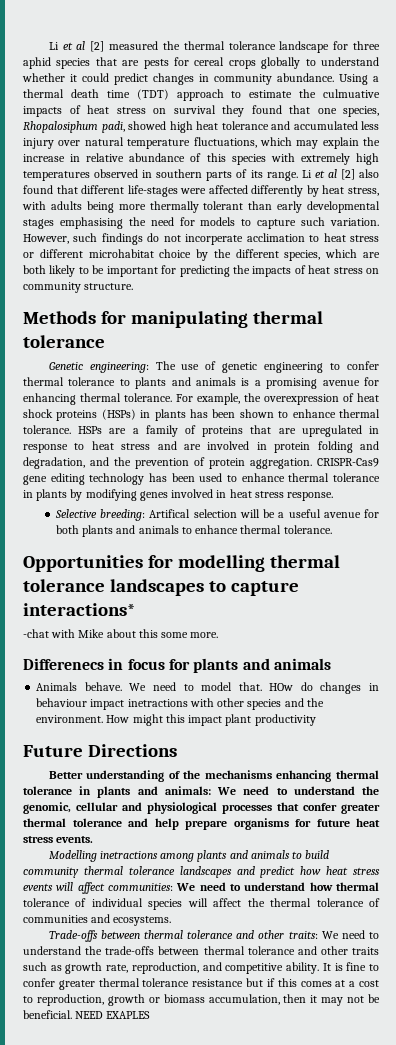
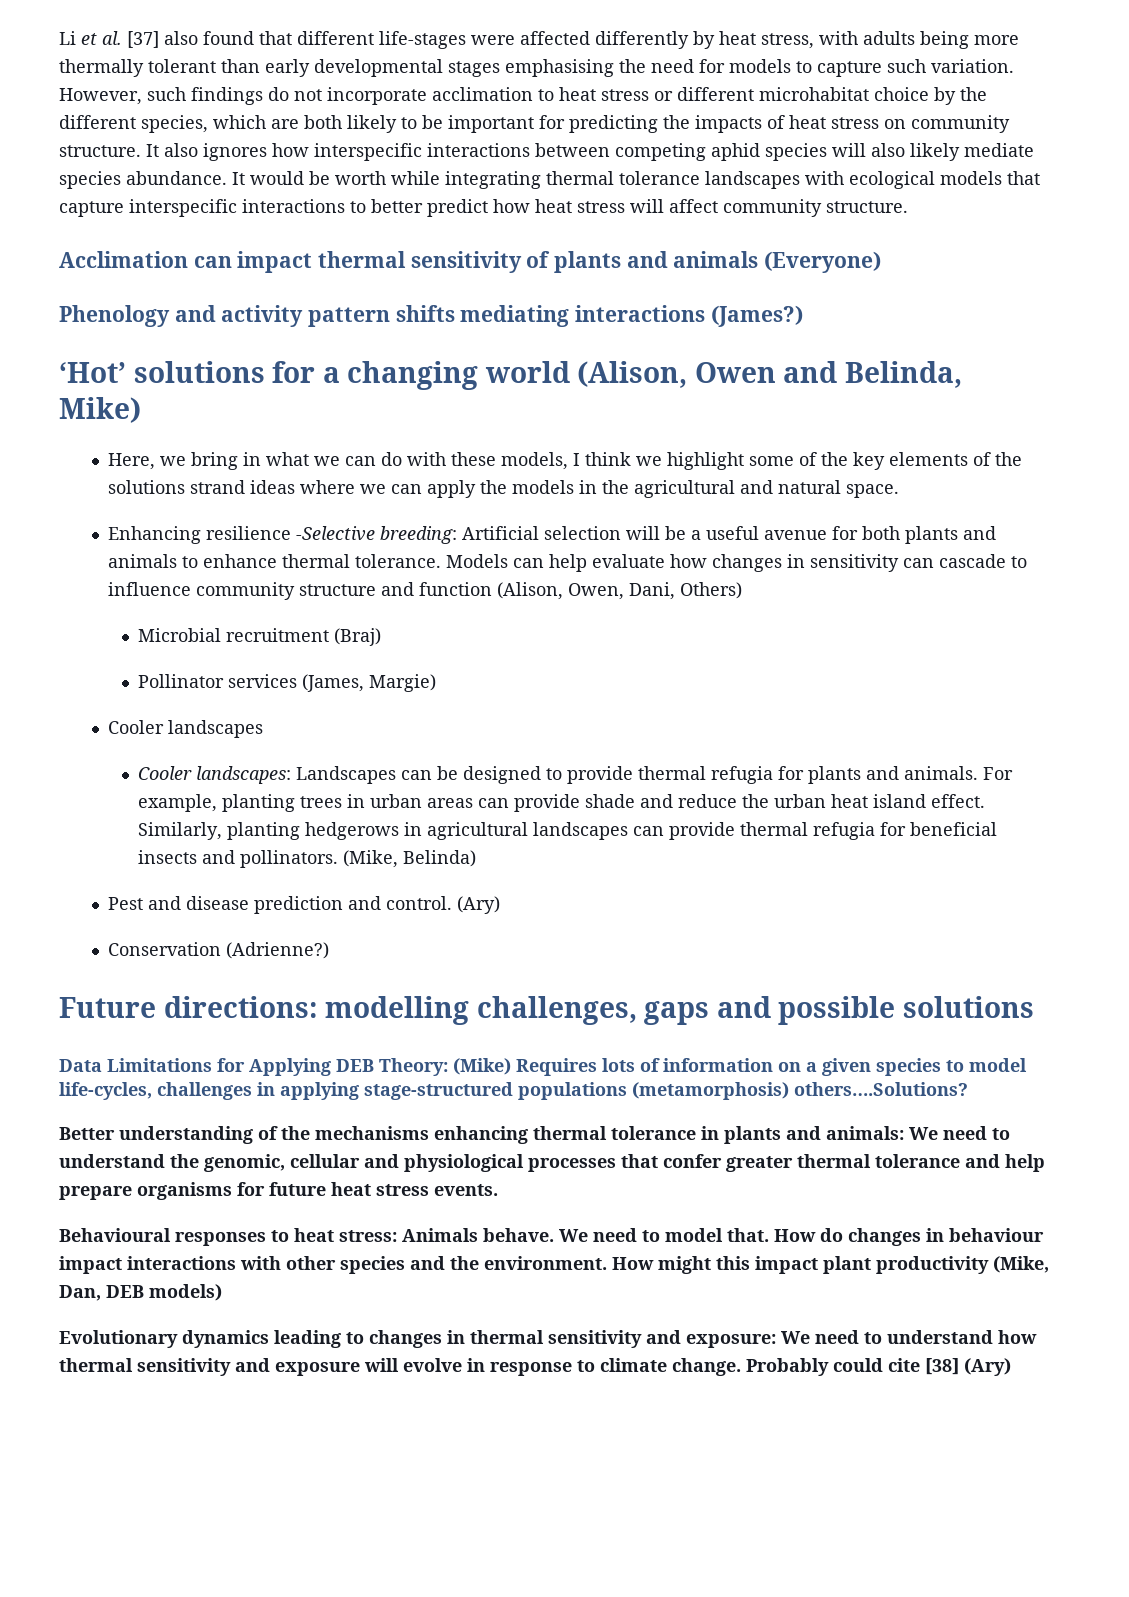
- Li et al [2] measured the thermal tolerance landscape for three aphid species that are pests for cereal crops globally to understand whether it could predict changes in community abundance. Using a thermal death time (TDT) approach to estimate the culmuative impacts of heat stress on survival they found that one species, Rhopalosiphum padi, showed high heat tolerance and accumulated less injury over natural temperature fluctuations, which may explain the increase in relative abundance of this species with extremely high temperatures observed in southern parts of its range. Li et al [2] also found that different life-stages were affected differently by heat stress, with adults being more thermally tolerant than early developmental stages emphasising the need for models to capture such variation.
+ Li et al. [37] also found that different life-stages were affected differently by heat stress, with adults being more thermally tolerant than early developmental stages emphasising the need for models to capture such variation.
- However, such findings do not incorperate acclimation to heat stress or different microhabitat choice by the different species, which are both likely to be important for predicting the impacts of heat stress on community structure.
- Methods for manipulating thermal tolerance
- Genetic engineering: The use of genetic engineering to confer thermal tolerance to plants and animals is a promising avenue for enhancing thermal tolerance. For example, the overexpression of heat shock proteins (HSPs) in plants has been shown to enhance thermal tolerance. HSPs are a family of proteins that are upregulated in response to heat stress and are involved in protein folding and degradation, and the prevention of protein aggregation. CRISPR-Cas9 gene editing technology has been used to enhance thermal tolerance in plants by modifying genes involved in heat stress response.
- Selective breeding: Artifical selection will be a useful avenue for both plants and animals to enhance thermal tolerance.
- Opportunities for modelling thermal tolerance landscapes to capture interactions*
- -chat with Mike about this some more.
- Differenecs in focus for plants and animals
- Animals behave. We need to model that. HOw do changes in behaviour impact inetractions with other species and the environment. How might this impact plant productivity
- Future Directions
+ However, such findings do not incorporate acclimation to heat stress or different microhabitat choice by the different species, which are both likely to be important for predicting the impacts of heat stress on community structure. It also ignores how interspecific interactions between competing aphid species will also likely mediate species abundance. It would be worth while integrating thermal tolerance landscapes with ecological models that capture interspecific interactions to better predict how heat stress will affect community structure.
+ Acclimation can impact thermal sensitivity of plants and animals (Everyone)
+ Phenology and activity pattern shifts mediating interactions (James?)
+ ‘Hot’ solutions for a changing world (Alison, Owen and Belinda, Mike)
+ Here, we bring in what we can do with these models, I think we highlight some of the key elements of the solutions strand ideas where we can apply the models in the agricultural and natural space.
+ Enhancing resilience -Selective breeding: Artificial selection will be a useful avenue for both plants and animals to enhance thermal tolerance. Models can help evaluate how changes in sensitivity can cascade to influence community structure and function (Alison, Owen, Dani, Others)
+ Microbial recruitment (Braj)
+ Pollinator services (James, Margie)
+ Cooler landscapes
+ Cooler landscapes: Landscapes can be designed to provide thermal refugia for plants and animals. For example, planting trees in urban areas can provide shade and reduce the urban heat island effect. Similarly, planting hedgerows in agricultural landscapes can provide thermal refugia for beneficial insects and pollinators. (Mike, Belinda)
+ Pest and disease prediction and control. (Ary)
+ Conservation (Adrienne?)
+ Future directions: modelling challenges, gaps and possible solutions
+ Data Limitations for Applying DEB Theory: (Mike) Requires lots of information on a given species to model life-cycles, challenges in applying stage-structured populations (metamorphosis) others….Solutions?
- Modelling inetractions among plants and animals to build community thermal tolerance landscapes and predict how heat stress events will affect communities: We need to understand how thermal tolerance of individual species will affect the thermal tolerance of communities and ecosystems.
- Trade-offs between thermal tolerance and other traits: We need to understand the trade-offs between thermal tolerance and other traits such as growth rate, reproduction, and competitive ability. It is fine to confer greater thermal tolerance resistance but if this comes at a cost to reproduction, growth or biomass accumulation, then it may not be beneficial. NEED EXAPLES
+ Behavioural responses to heat stress: Animals behave. We need to model that. How do changes in behaviour impact interactions with other species and the environment. How might this impact plant productivity (Mike, Dan, DEB models)
+ Evolutionary dynamics leading to changes in thermal sensitivity and exposure: We need to understand how thermal sensitivity and exposure will evolve in response to climate change. Probably could cite [38] (Ary)

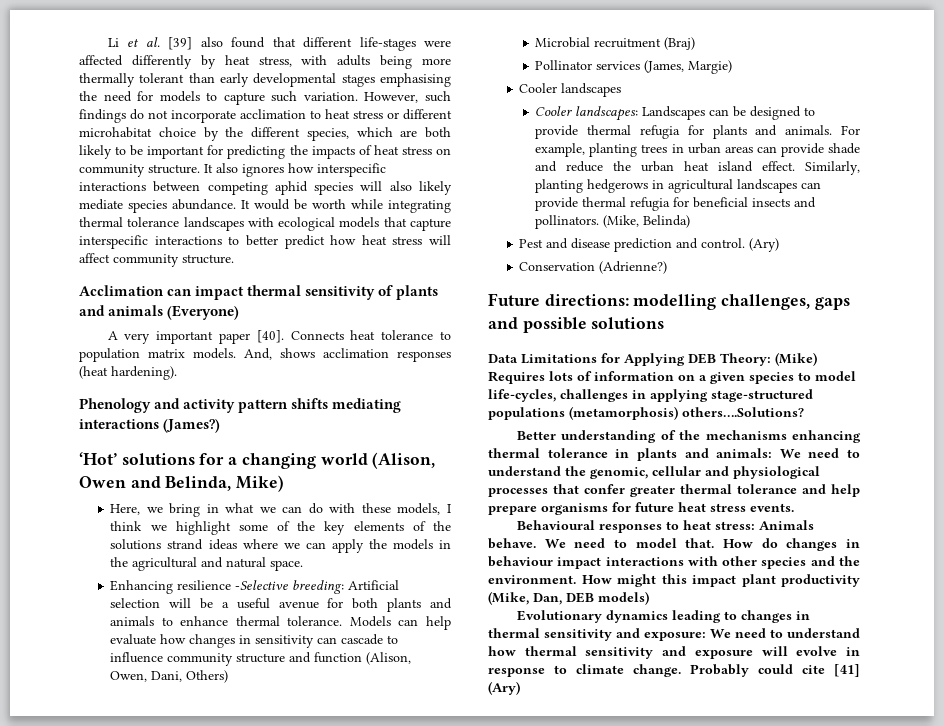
- Li et al. [37] also found that different life-stages were affected differently by heat stress, with adults being more thermally tolerant than early developmental stages emphasising the need for models to capture such variation.
+ Li et al. [39] also found that different life-stages were affected differently by heat stress, with adults being more thermally tolerant than early developmental stages emphasising the need for models to capture such variation.
+ A very important paper [40]. Connects heat tolerance to population matrix models. And, shows acclimation responses (heat hardening).
- Probably could cite [38] (Ary)
+ Probably could cite [41] (Ary)

